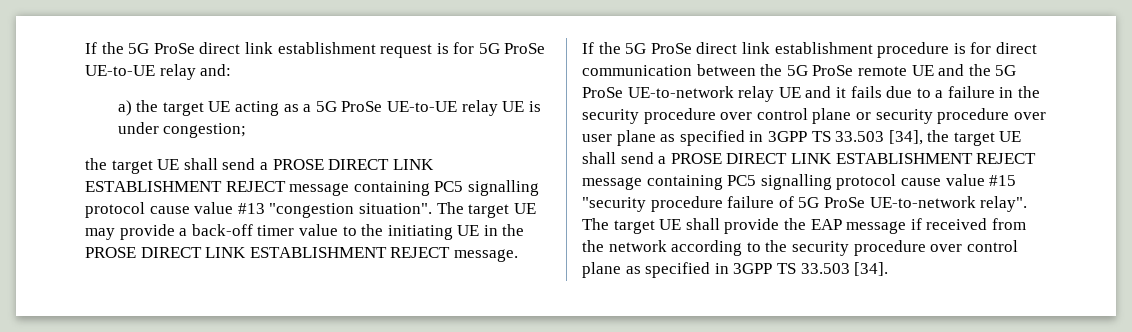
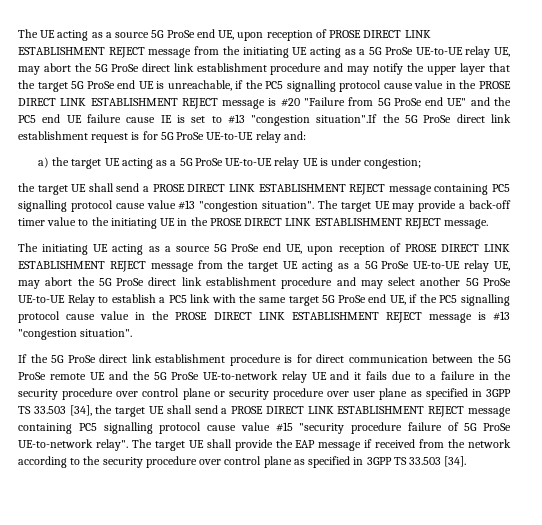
- If the 5G ProSe direct link establishment request is for 5G ProSe UE-to-UE relay and:
+ The UE acting as a source 5G ProSe end UE, upon reception of PROSE DIRECT LINK ESTABLISHMENT REJECT message from the initiating UE acting as a 5G ProSe UE-to-UE relay UE, may abort the 5G ProSe direct link establishment procedure and may notify the upper layer that the target 5G ProSe end UE is unreachable, if the PC5 signalling protocol cause value in the PROSE DIRECT LINK ESTABLISHMENT REJECT message is #20 "Failure from 5G ProSe end UE" and the PC5 end UE failure cause IE is set to #13 "congestion situation".If the 5G ProSe direct link establishment request is for 5G ProSe UE-to-UE relay and:
+ The initiating UE acting as a source 5G ProSe end UE, upon reception of PROSE DIRECT LINK ESTABLISHMENT REJECT message from the target UE acting as a 5G ProSe UE-to-UE relay UE, may abort the 5G ProSe direct link establishment procedure and may select another 5G ProSe UE-to-UE Relay to establish a PC5 link with the same target 5G ProSe end UE, if the PC5 signalling protocol cause value in the PROSE DIRECT LINK ESTABLISHMENT REJECT message is #13 "congestion situation".

